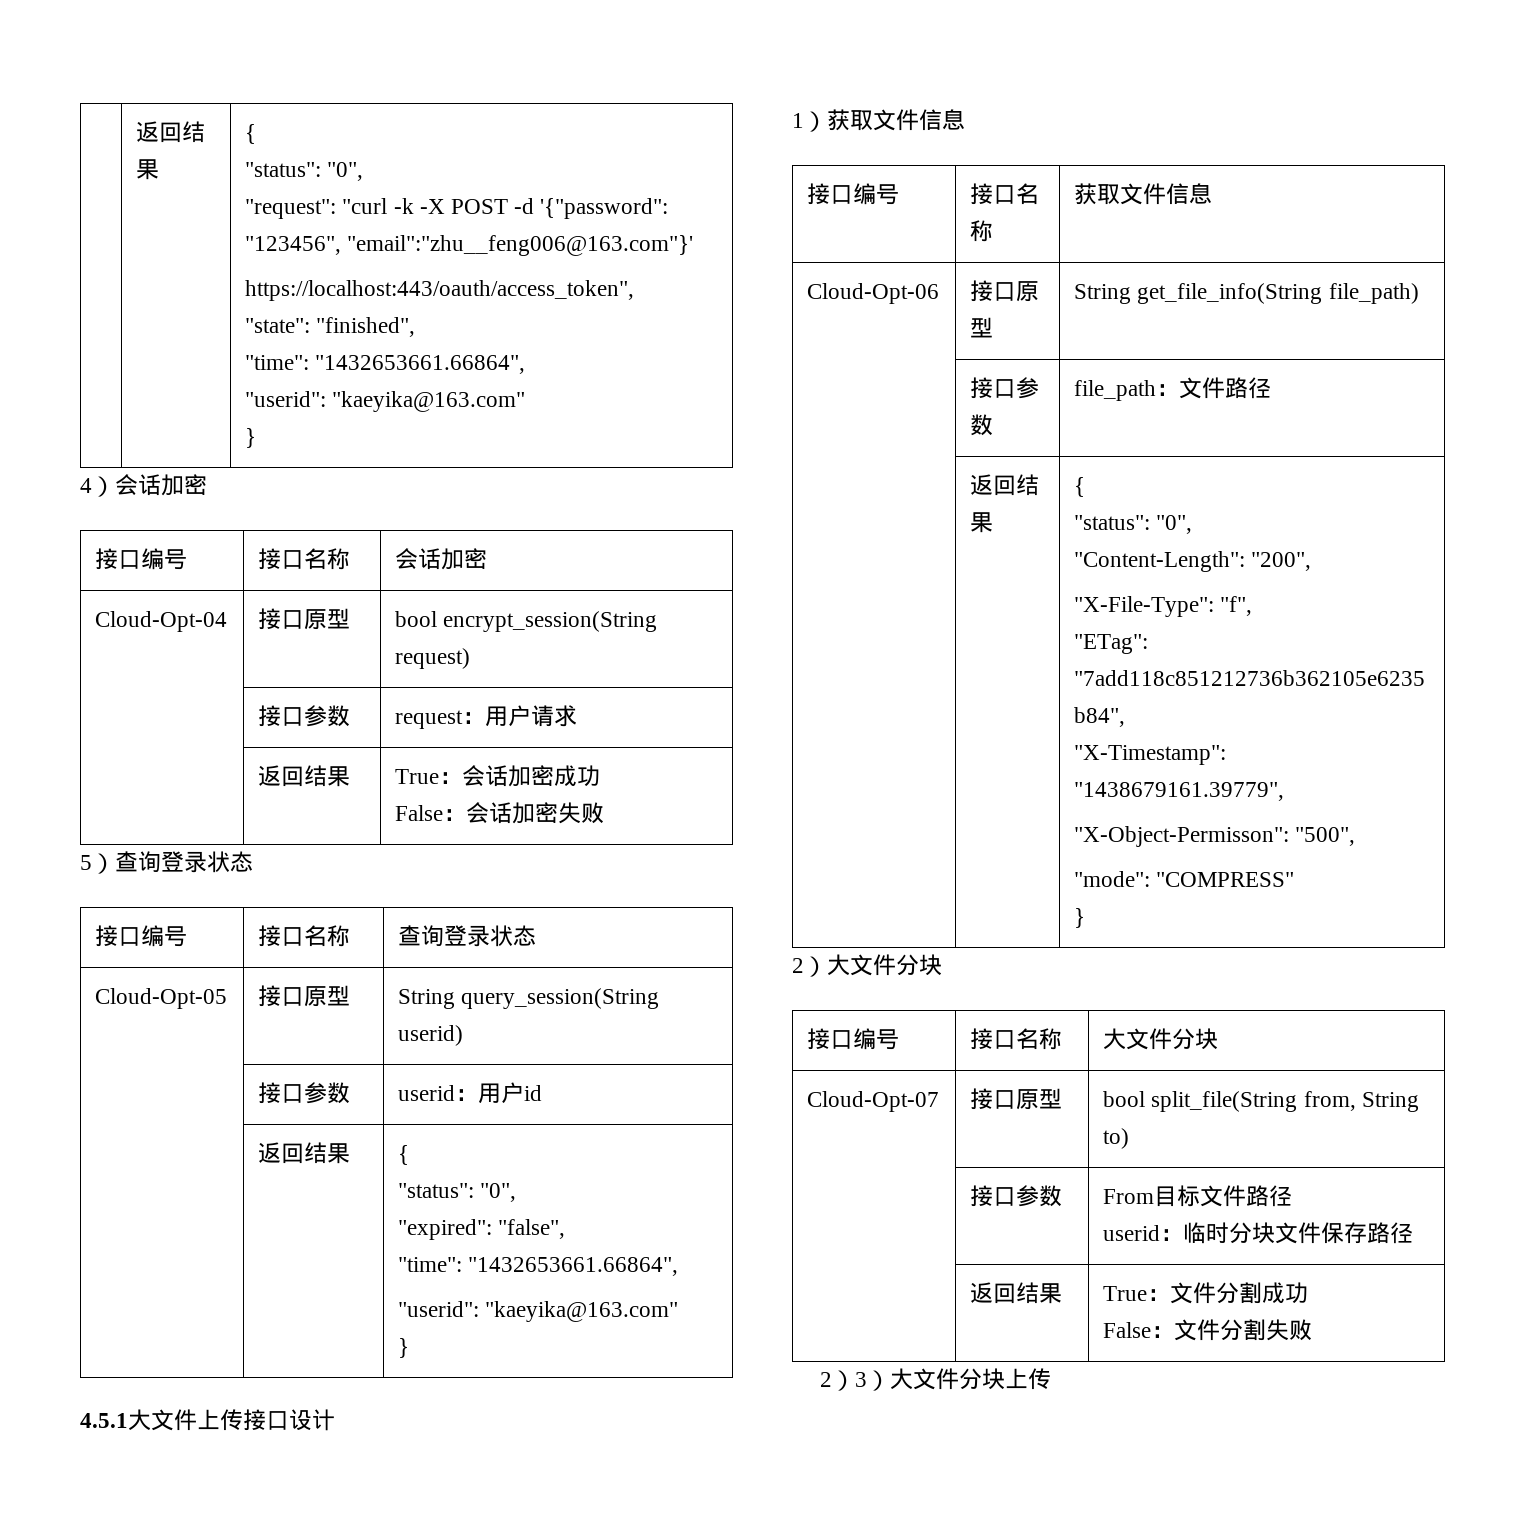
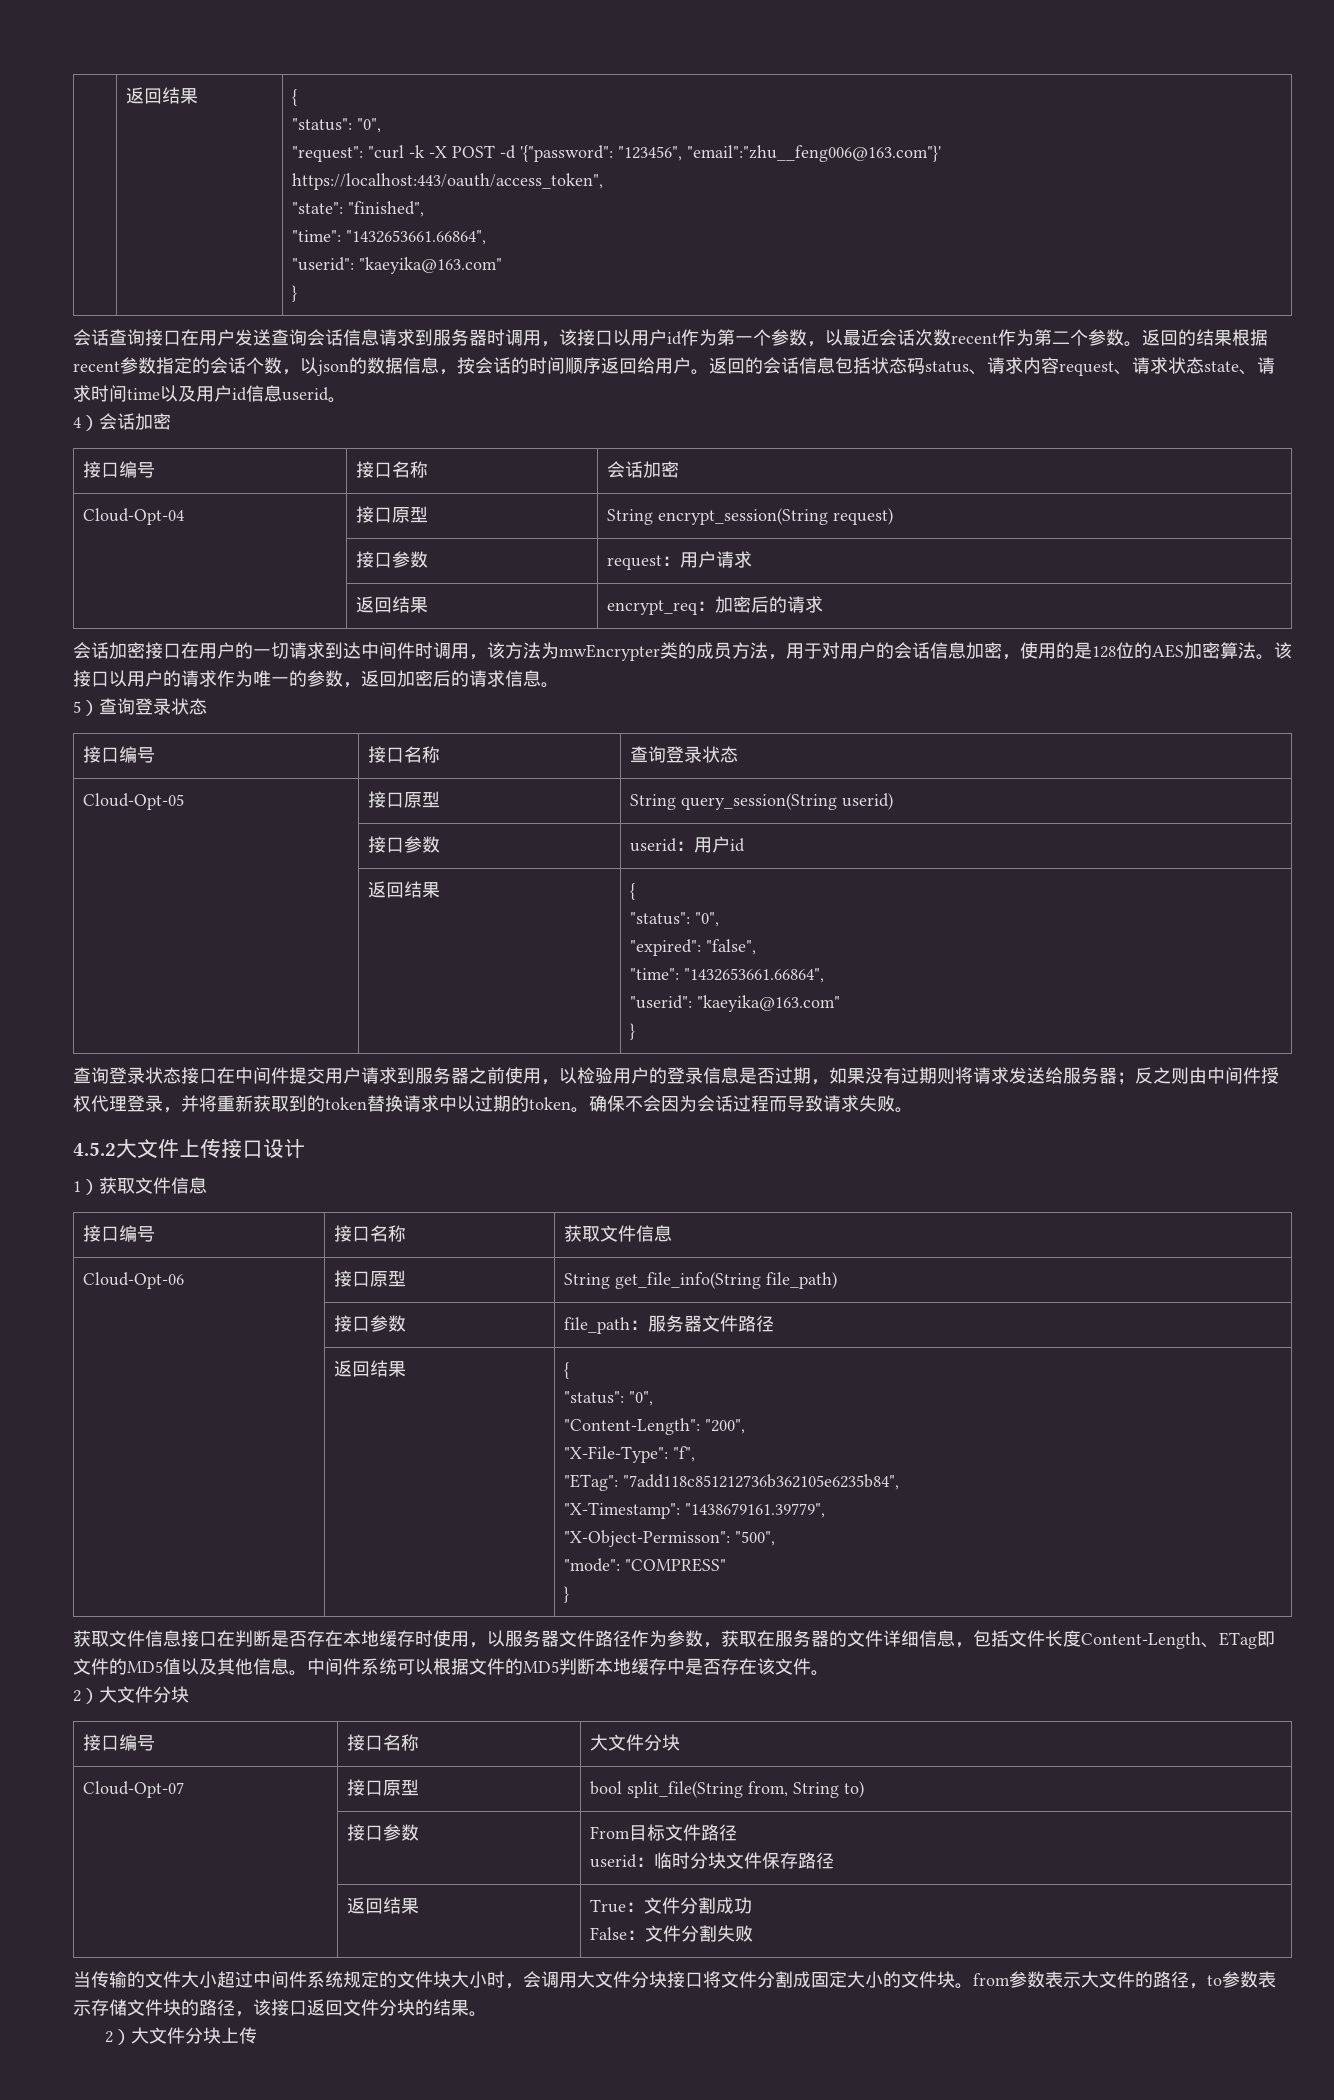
+ 会话查询接口在用户发送查询会话信息请求到服务器时调用，该接口以用户id作为第一个参数，以最近会话次数recent作为第二个参数。返回的结果根据recent参数指定的会话个数，以json的数据信息，按会话的时间顺序返回给用户。返回的会话信息包括状态码status、请求内容request、请求状态state、请求时间time以及用户id信息userid。
- Cloud-Opt-04 | 接口原型 | bool encrypt_session(String request)
+ Cloud-Opt-04 | 接口原型 | String encrypt_session(String request)
- | 返回结果 | True：会话加密成功
- False：会话加密失败
+ | 返回结果 | encrypt_req：加密后的请求
+ 会话加密接口在用户的一切请求到达中间件时调用，该方法为mwEncrypter类的成员方法，用于对用户的会话信息加密，使用的是128位的AES加密算法。该接口以用户的请求作为唯一的参数，返回加密后的请求信息。
- 4.5.1大文件上传接口设计
+ 查询登录状态接口在中间件提交用户请求到服务器之前使用，以检验用户的登录信息是否过期，如果没有过期则将请求发送给服务器；反之则由中间件授权代理登录，并将重新获取到的token替换请求中以过期的token。确保不会因为会话过程而导致请求失败。
+ 4.5.2大文件上传接口设计
- | 接口参数 | file_path：文件路径
+ | 接口参数 | file_path：服务器文件路径
+ 获取文件信息接口在判断是否存在本地缓存时使用，以服务器文件路径作为参数，获取在服务器的文件详细信息，包括文件长度Content-Length、ETag即文件的MD5值以及其他信息。中间件系统可以根据文件的MD5判断本地缓存中是否存在该文件。
- 2）3）大文件分块上传
+ 当传输的文件大小超过中间件系统规定的文件块大小时，会调用大文件分块接口将文件分割成固定大小的文件块。from参数表示大文件的路径，to参数表示存储文件块的路径，该接口返回文件分块的结果。
+ 2）大文件分块上传

